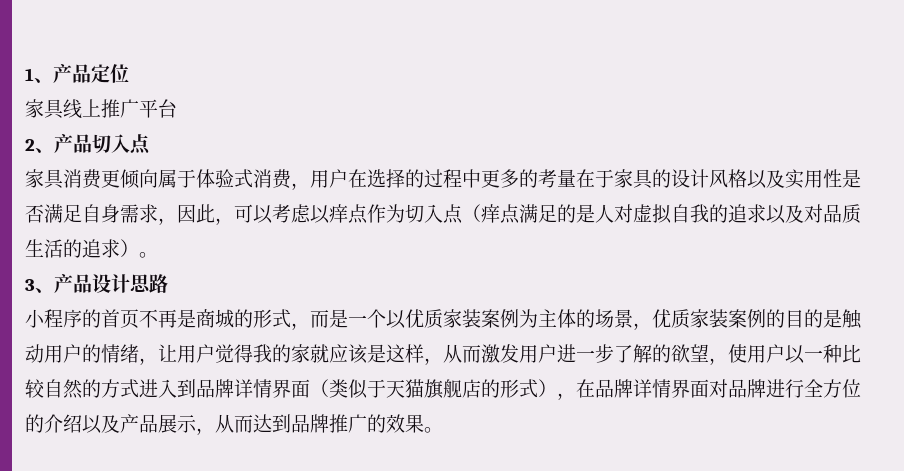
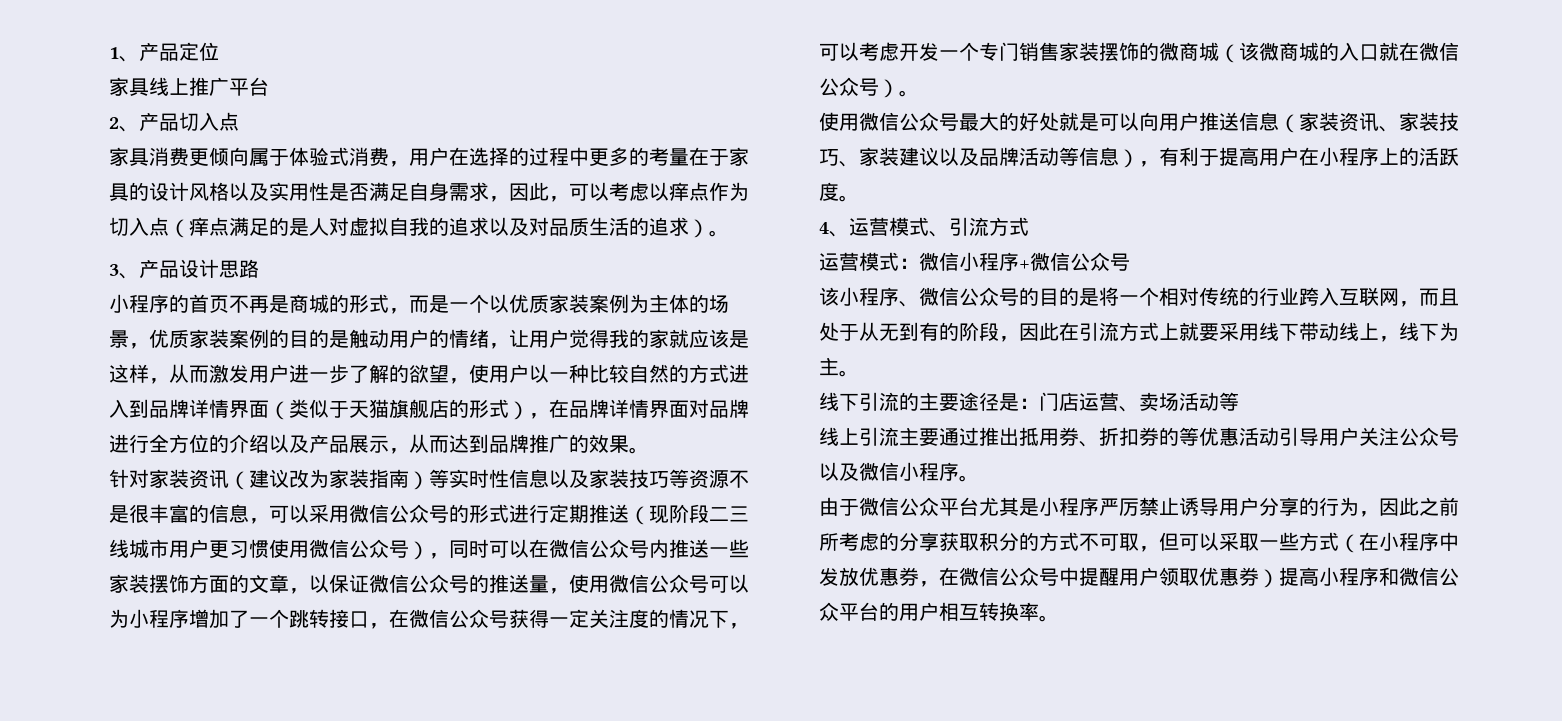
+ 针对家装资讯（建议改为家装指南）等实时性信息以及家装技巧等资源不是很丰富的信息，可以采用微信公众号的形式进行定期推送（现阶段二三线城市用户更习惯使用微信公众号），同时可以在微信公众号内推送一些家装摆饰方面的文章，以保证微信公众号的推送量，使用微信公众号可以为小程序增加了一个跳转接口，在微信公众号获得一定关注度的情况下，可以考虑开发一个专门销售家装摆饰的微商城（该微商城的入口就在微信公众号）。
+ 使用微信公众号最大的好处就是可以向用户推送信息（家装资讯、家装技巧、家装建议以及品牌活动等信息），有利于提高用户在小程序上的活跃度。
+ 4、运营模式、引流方式
+ 运营模式：微信小程序+微信公众号
+ 该小程序、微信公众号的目的是将一个相对传统的行业跨入互联网，而且处于从无到有的阶段，因此在引流方式上就要采用线下带动线上，线下为主。
+ 线下引流的主要途径是：门店运营、卖场活动等
+ 线上引流主要通过推出抵用券、折扣券的等优惠活动引导用户关注公众号以及微信小程序。
+ 由于微信公众平台尤其是小程序严厉禁止诱导用户分享的行为，因此之前所考虑的分享获取积分的方式不可取，但可以采取一些方式（在小程序中发放优惠券，在微信公众号中提醒用户领取优惠券）提高小程序和微信公众平台的用户相互转换率。

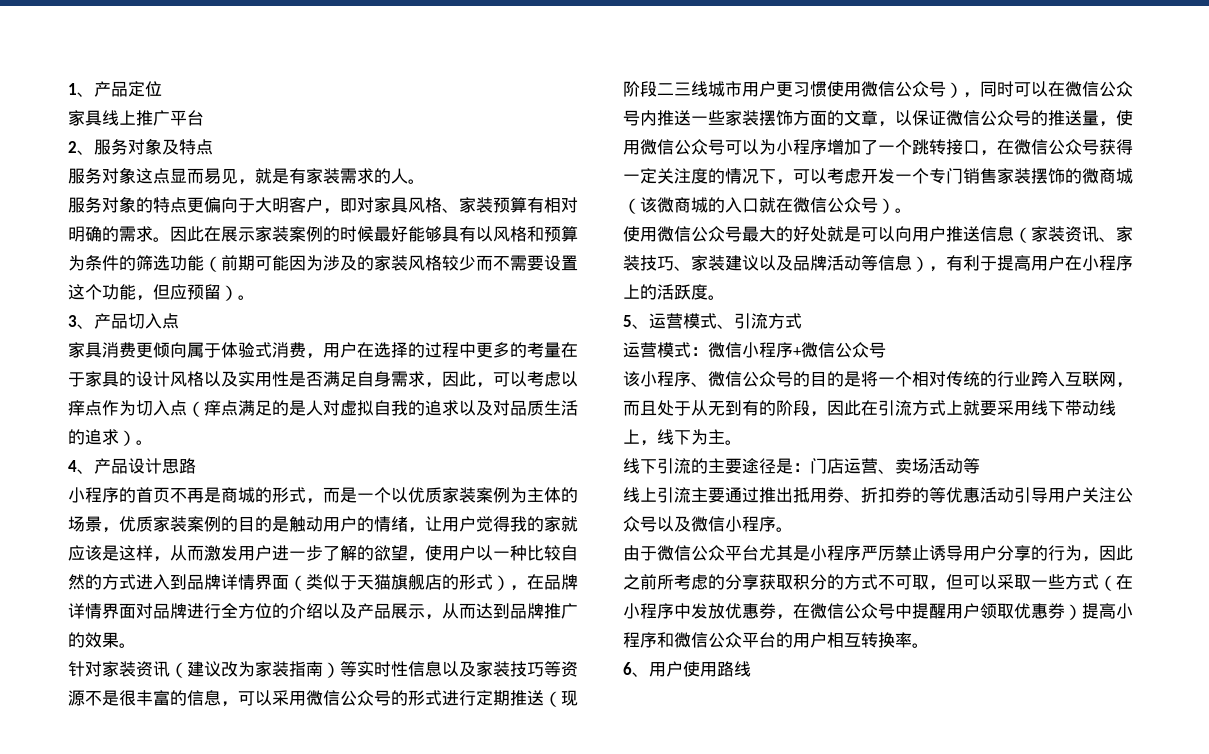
- 2、产品切入点
+ 2、服务对象及特点
+ 服务对象这点显而易见，就是有家装需求的人。
+ 服务对象的特点更偏向于大明客户，即对家具风格、家装预算有相对明确的需求。因此在展示家装案例的时候最好能够具有以风格和预算为条件的筛选功能（前期可能因为涉及的家装风格较少而不需要设置这个功能，但应预留）。
+ 3、产品切入点
- 3、产品设计思路
+ 4、产品设计思路
- 4、运营模式、引流方式
+ 5、运营模式、引流方式
+ 6、用户使用路线

